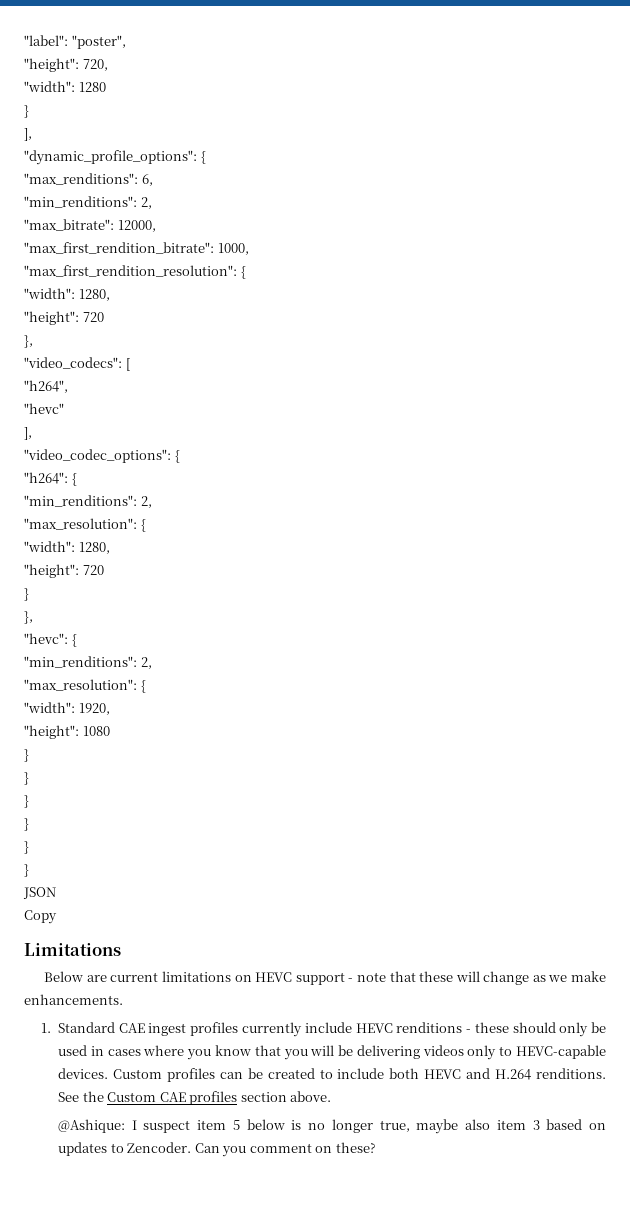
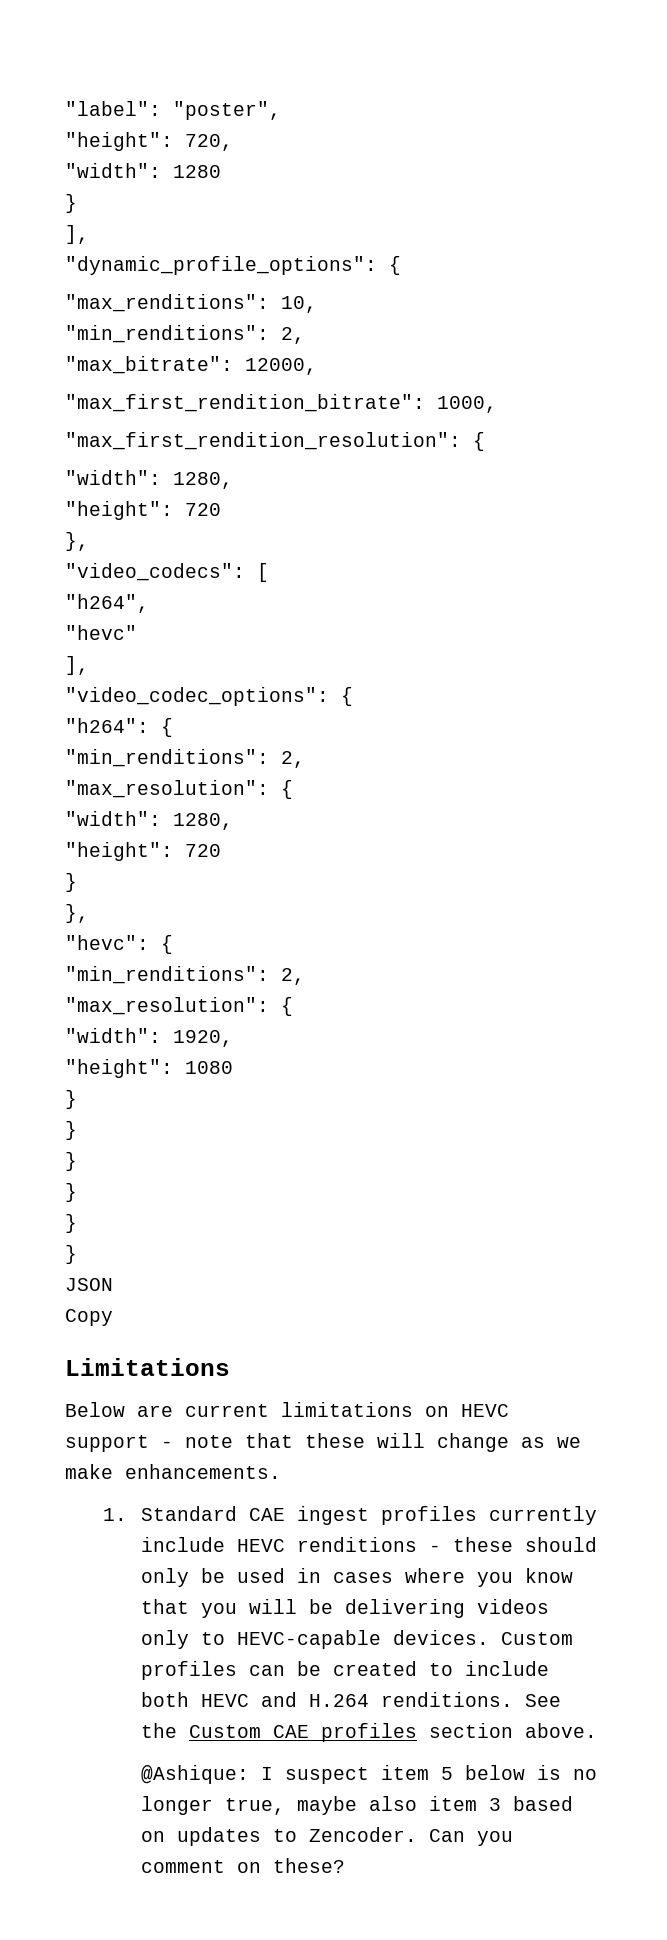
- "max_renditions": 6,
+ "max_renditions": 10,

